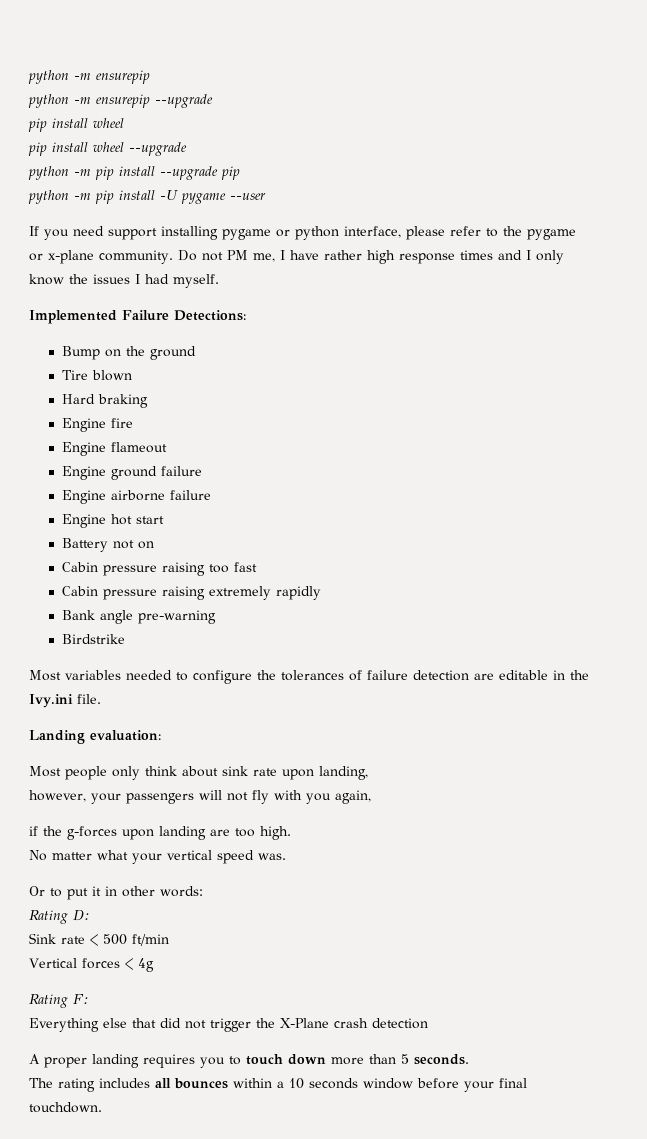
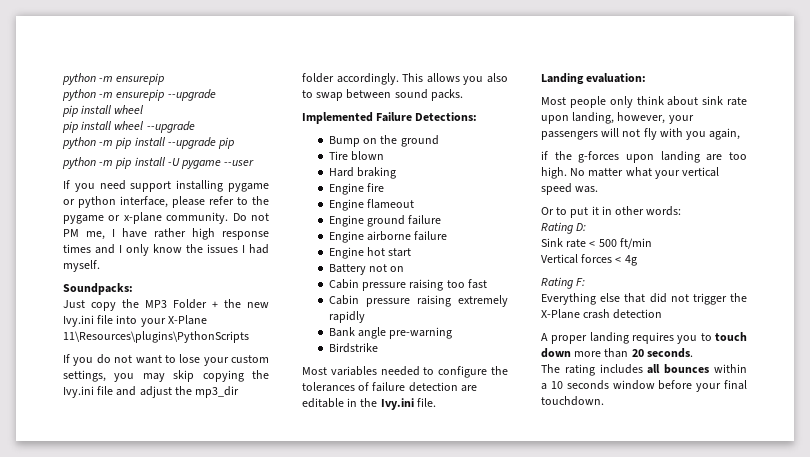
+ Soundpacks:
+ Just copy the MP3 Folder + the new Ivy.ini file into your X-Plane 11\Resources\plugins\PythonScripts
+ If you do not want to lose your custom settings, you may skip copying the Ivy.ini file and adjust the mp3_dir folder accordingly. This allows you also to swap between sound packs.
- Most people only think about sink rate upon landing,
- however, your passengers will not fly with you again,
+ Most people only think about sink rate upon landing, however, your passengers will not fly with you again,
- if the g-forces upon landing are too high.
- No matter what your vertical speed was.
+ if the g-forces upon landing are too high. No matter what your vertical speed was.
- A proper landing requires you to touch down more than 5 seconds.
+ A proper landing requires you to touch down more than 20 seconds.

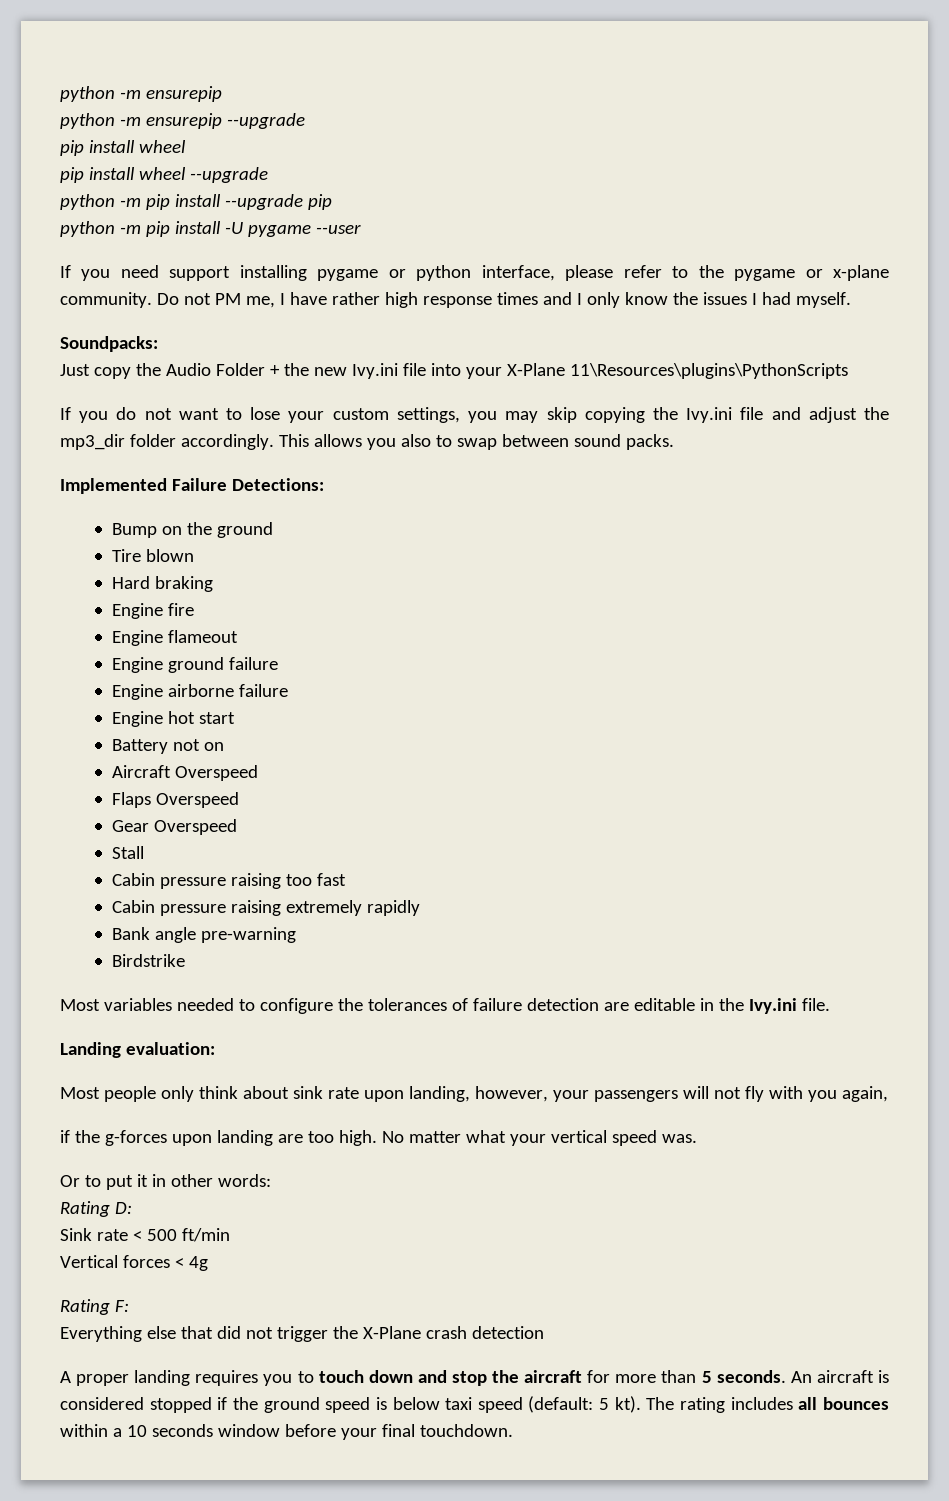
- Just copy the MP3 Folder + the new Ivy.ini file into your X-Plane 11\Resources\plugins\PythonScripts
+ Just copy the Audio Folder + the new Ivy.ini file into your X-Plane 11\Resources\plugins\PythonScripts
+ Aircraft Overspeed
+ Flaps Overspeed
+ Gear Overspeed
+ Stall
- A proper landing requires you to touch down more than 20 seconds.
- The rating includes all bounces within a 10 seconds window before your final touchdown.
+ A proper landing requires you to touch down and stop the aircraft for more than 5 seconds. An aircraft is considered stopped if the ground speed is below taxi speed (default: 5 kt). The rating includes all bounces within a 10 seconds window before your final touchdown.

